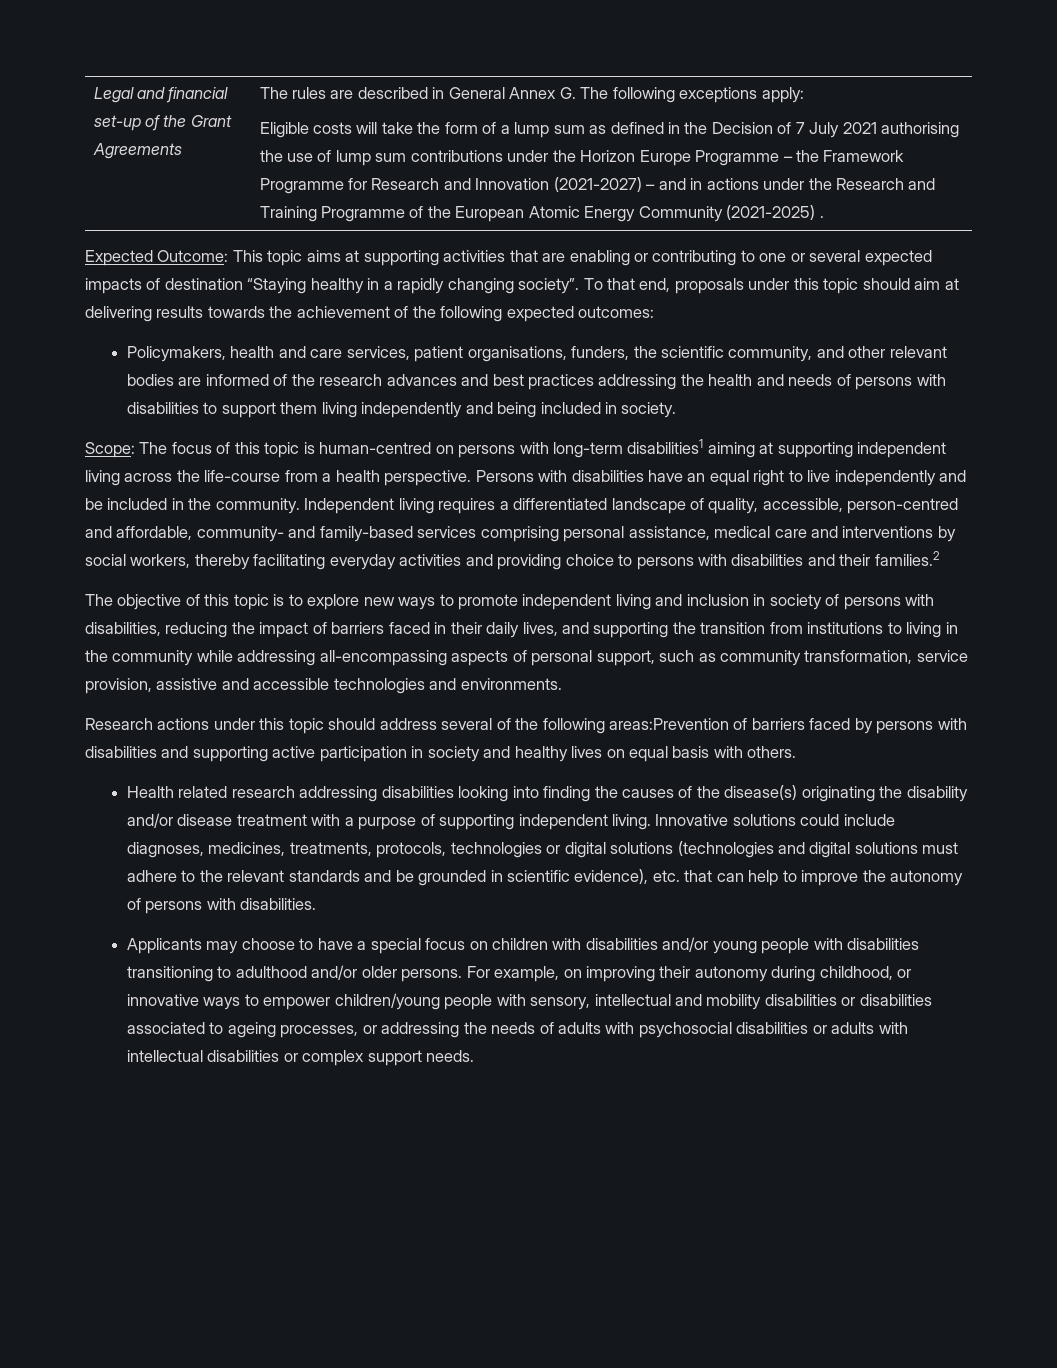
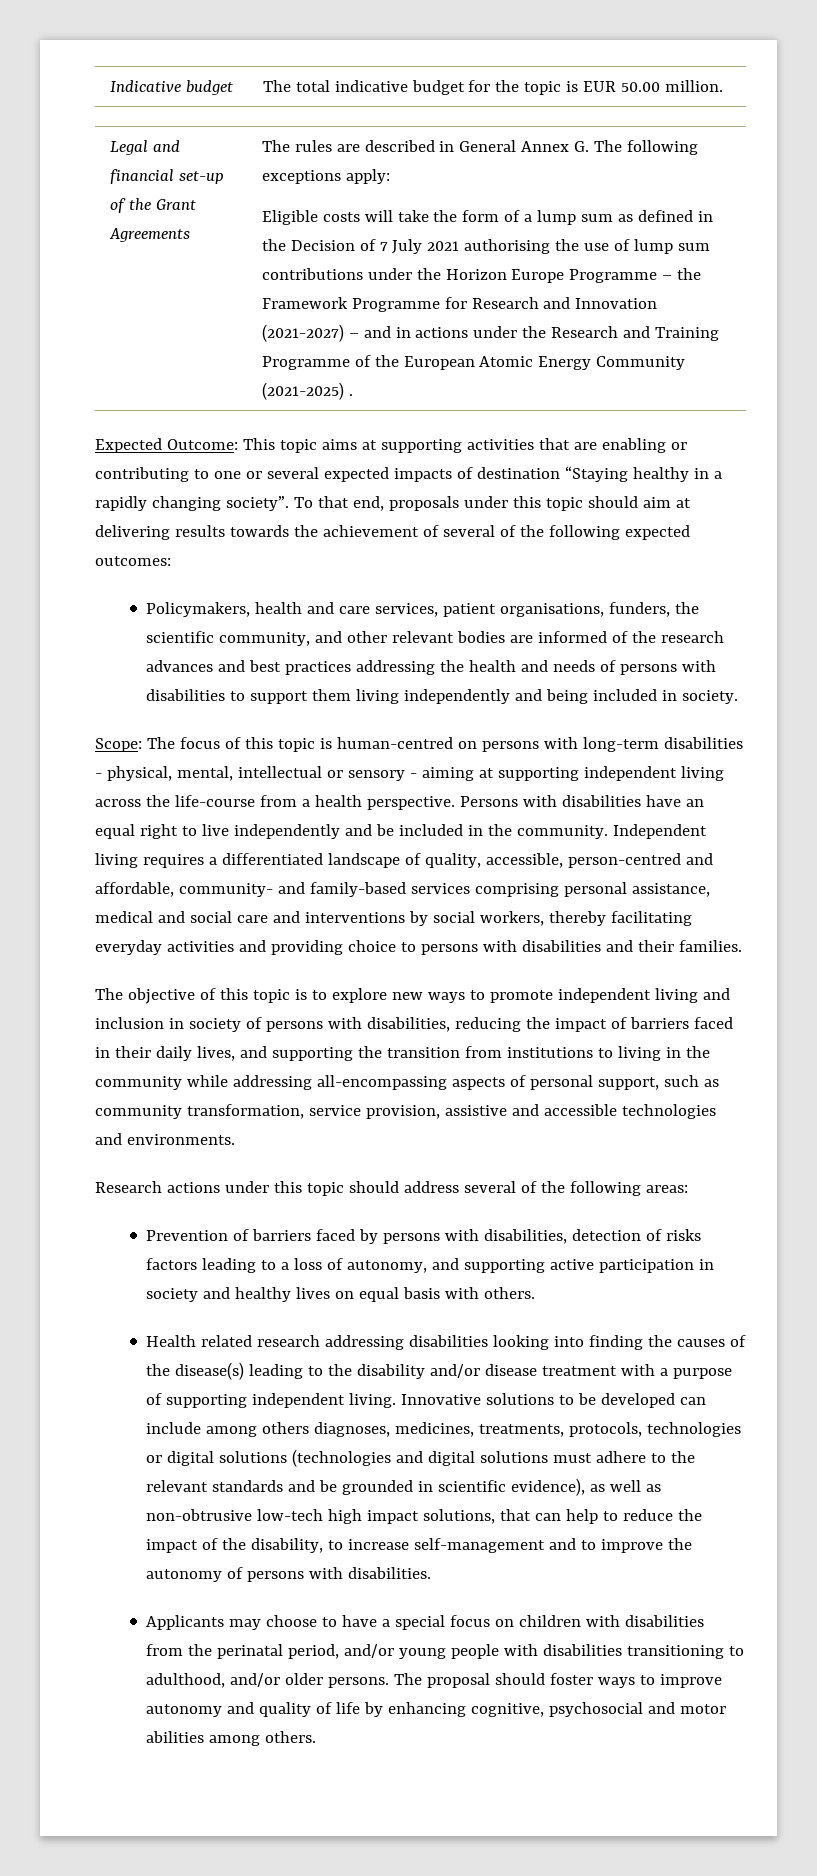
+ Indicative budget | The total indicative budget for the topic is EUR 50.00 million.
- To that end, proposals under this topic should aim at delivering results towards the achievement of the following expected outcomes:
+ To that end, proposals under this topic should aim at delivering results towards the achievement of several of the following expected outcomes:
- Scope: The focus of this topic is human-centred on persons with long-term disabilities1 aiming at supporting independent living across the life-course from a health perspective.
+ Scope: The focus of this topic is human-centred on persons with long-term disabilities - physical, mental, intellectual or sensory - aiming at supporting independent living across the life-course from a health perspective.
- Independent living requires a differentiated landscape of quality, accessible, person-centred and affordable, community- and family-based services comprising personal assistance, medical care and interventions by social workers, thereby facilitating everyday activities and providing choice to persons with disabilities and their families.2
+ Independent living requires a differentiated landscape of quality, accessible, person-centred and affordable, community- and family-based services comprising personal assistance, medical and social care and interventions by social workers, thereby facilitating everyday activities and providing choice to persons with disabilities and their families.
- Research actions under this topic should address several of the following areas:Prevention of barriers faced by persons with disabilities and supporting active participation in society and healthy lives on equal basis with others.
+ Research actions under this topic should address several of the following areas:
+ Prevention of barriers faced by persons with disabilities, detection of risks factors leading to a loss of autonomy, and supporting active participation in society and healthy lives on equal basis with others.
- Health related research addressing disabilities looking into finding the causes of the disease(s) originating the disability and/or disease treatment with a purpose of supporting independent living.
+ Health related research addressing disabilities looking into finding the causes of the disease(s) leading to the disability and/or disease treatment with a purpose of supporting independent living.
- Innovative solutions could include diagnoses, medicines, treatments, protocols, technologies or digital solutions (technologies and digital solutions must adhere to the relevant standards and be grounded in scientific evidence), etc. that can help to improve the autonomy of persons with disabilities.
+ Innovative solutions to be developed can include among others diagnoses, medicines, treatments, protocols, technologies or digital solutions (technologies and digital solutions must adhere to the relevant standards and be grounded in scientific evidence), as well as non-obtrusive low-tech high impact solutions, that can help to reduce the impact of the disability, to increase self-management and to improve the autonomy of persons with disabilities.
- Applicants may choose to have a special focus on children with disabilities and/or young people with disabilities transitioning to adulthood and/or older persons.
+ Applicants may choose to have a special focus on children with disabilities from the perinatal period, and/or young people with disabilities transitioning to adulthood, and/or older persons.
- For example, on improving their autonomy during childhood, or innovative ways to empower children/young people with sensory, intellectual and mobility disabilities or disabilities associated to ageing processes, or addressing the needs of adults with psychosocial disabilities or adults with intellectual disabilities or complex support needs.
+ The proposal should foster ways to improve autonomy and quality of life by enhancing cognitive, psychosocial and motor abilities among others.

